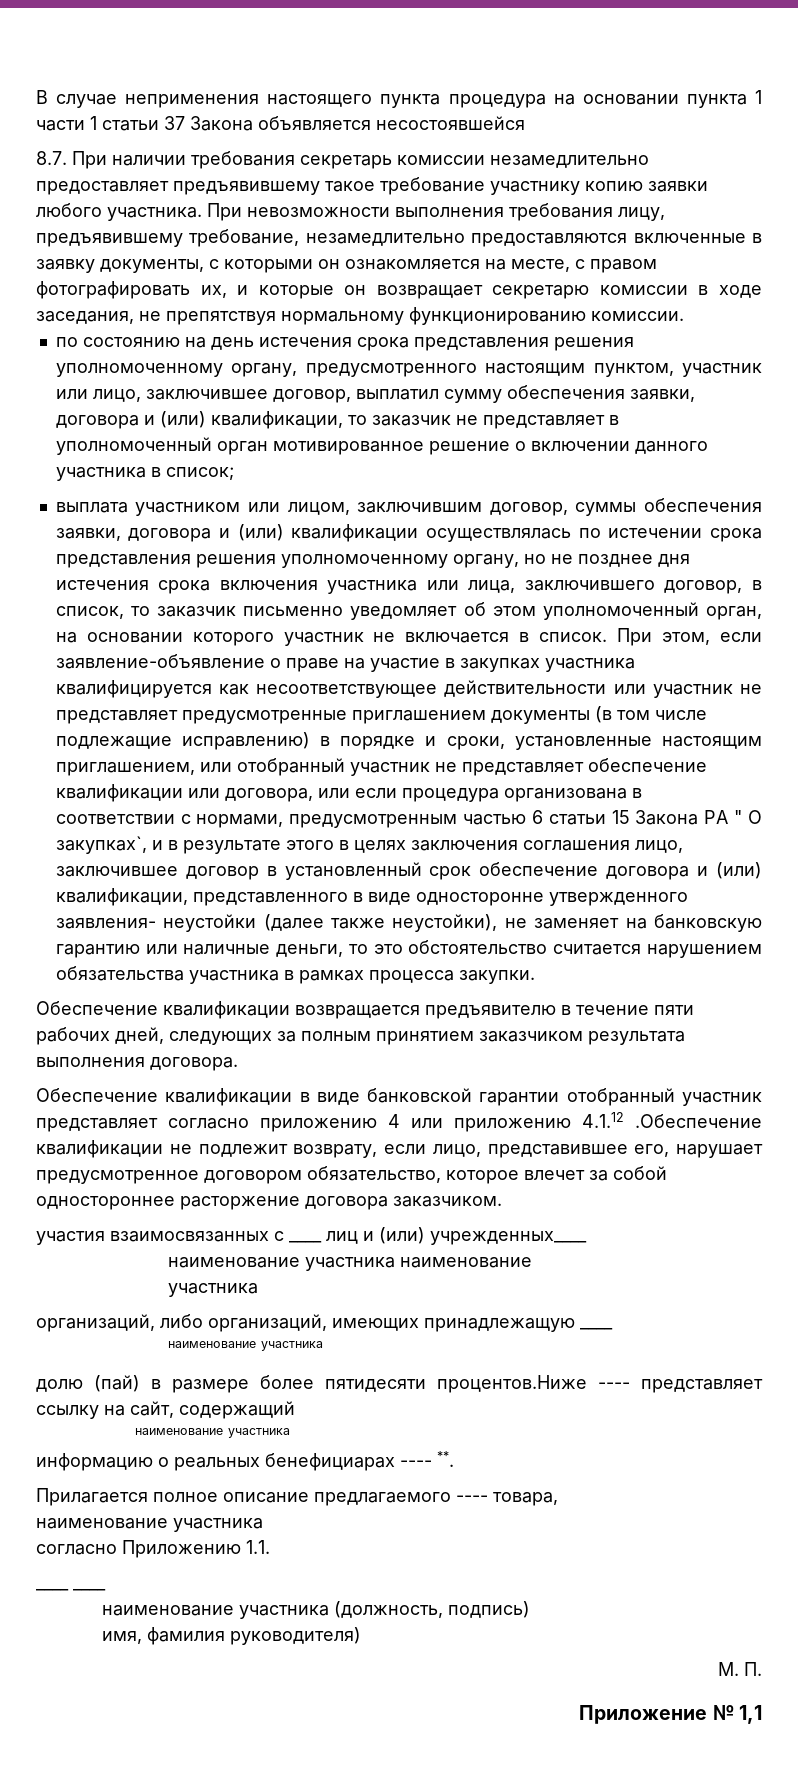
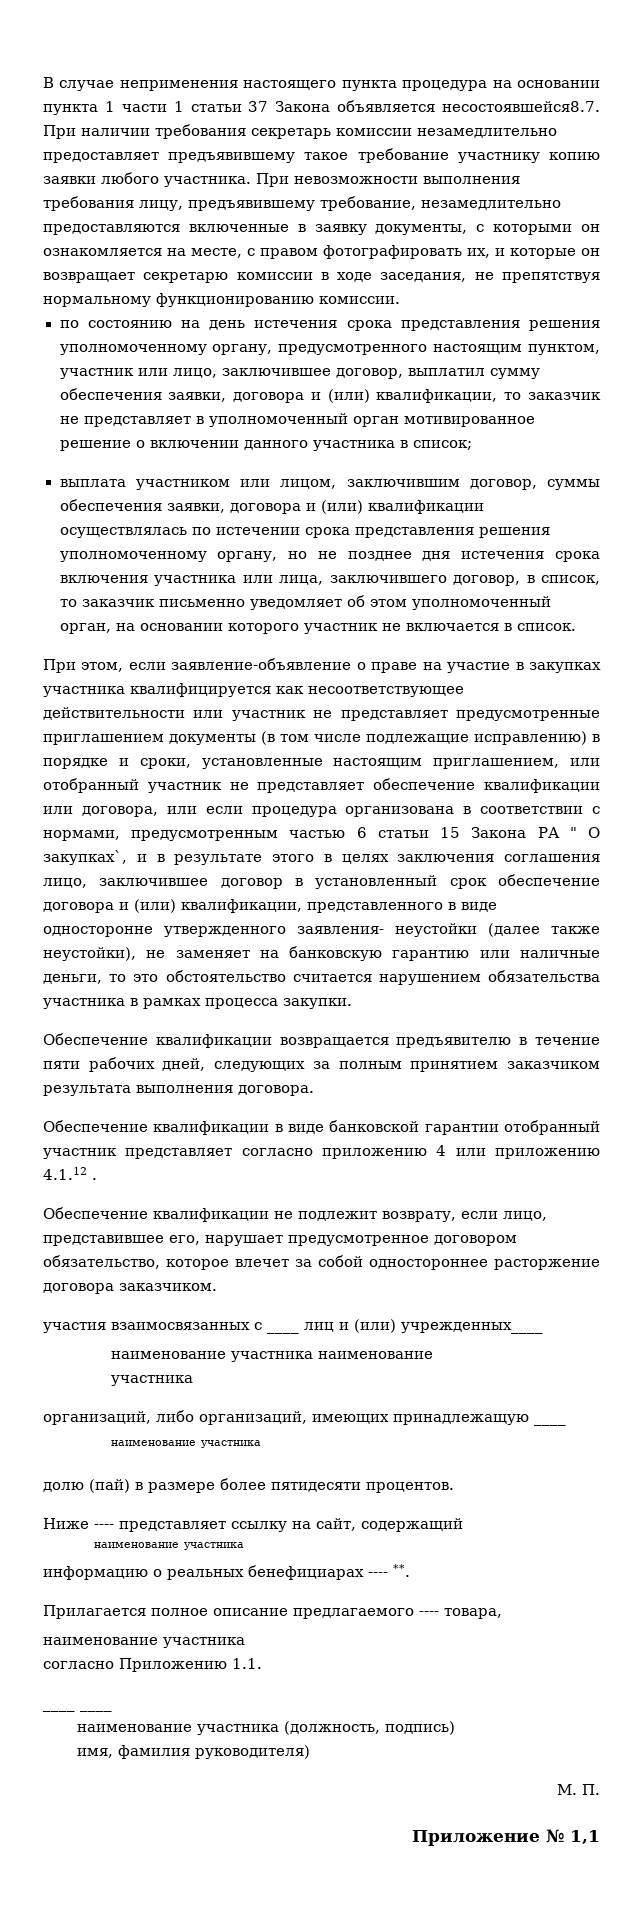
- В случае неприменения настоящего пункта процедура на основании пункта 1 части 1 статьи 37 Закона объявляется несостоявшейся
- 8.7. При наличии требования секретарь комиссии незамедлительно предоставляет предъявившему такое требование участнику копию заявки любого участника.
+ В случае неприменения настоящего пункта процедура на основании пункта 1 части 1 статьи 37 Закона объявляется несостоявшейся8.7. При наличии требования секретарь комиссии незамедлительно предоставляет предъявившему такое требование участнику копию заявки любого участника.
- выплата участником или лицом, заключившим договор, суммы обеспечения заявки, договора и (или) квалификации осуществлялась по истечении срока представления решения уполномоченному органу, но не позднее дня истечения срока включения участника или лица, заключившего договор, в список, то заказчик письменно уведомляет об этом уполномоченный орган, на основании которого участник не включается в список. При этом, если заявление-объявление о праве на участие в закупках участника квалифицируется как несоответствующее действительности или участник не представляет предусмотренные приглашением документы (в том числе подлежащие исправлению) в порядке и сроки, установленные настоящим приглашением, или отобранный участник не представляет обеспечение квалификации или договора, или если процедура организована в соответствии с нормами, предусмотренным частью 6 статьи 15 Закона РА " О закупках`, и в результате этого в целях заключения соглашения лицо, заключившее договор в установленный срок обеспечение договора и (или) квалификации, представленного в виде односторонне утвержденного заявления- неустойки (далее также неустойки), не заменяет на банковскую гарантию или наличные деньги, то это обстоятельство считается нарушением обязательства участника в рамках процесса закупки.
+ выплата участником или лицом, заключившим договор, суммы обеспечения заявки, договора и (или) квалификации осуществлялась по истечении срока представления решения уполномоченному органу, но не позднее дня истечения срока включения участника или лица, заключившего договор, в список, то заказчик письменно уведомляет об этом уполномоченный орган, на основании которого участник не включается в список.
+ При этом, если заявление-объявление о праве на участие в закупках участника квалифицируется как несоответствующее действительности или участник не представляет предусмотренные приглашением документы (в том числе подлежащие исправлению) в порядке и сроки, установленные настоящим приглашением, или отобранный участник не представляет обеспечение квалификации или договора, или если процедура организована в соответствии с нормами, предусмотренным частью 6 статьи 15 Закона РА " О закупках`, и в результате этого в целях заключения соглашения лицо, заключившее договор в установленный срок обеспечение договора и (или) квалификации, представленного в виде односторонне утвержденного заявления- неустойки (далее также неустойки), не заменяет на банковскую гарантию или наличные деньги, то это обстоятельство считается нарушением обязательства участника в рамках процесса закупки.
- Обеспечение квалификации в виде банковской гарантии отобранный участник представляет согласно приложению 4 или приложению 4.1.12 .Обеспечение квалификации не подлежит возврату, если лицо, представившее его, нарушает предусмотренное договором обязательство, которое влечет за собой одностороннее расторжение договора заказчиком.
+ Обеспечение квалификации в виде банковской гарантии отобранный участник представляет согласно приложению 4 или приложению 4.1.12 .
+ Обеспечение квалификации не подлежит возврату, если лицо, представившее его, нарушает предусмотренное договором обязательство, которое влечет за собой одностороннее расторжение договора заказчиком.
- долю (пай) в размере более пятидесяти процентов.Ниже ---- представляет ссылку на сайт, содержащий
+ долю (пай) в размере более пятидесяти процентов.
+ Ниже ---- представляет ссылку на сайт, содержащий

